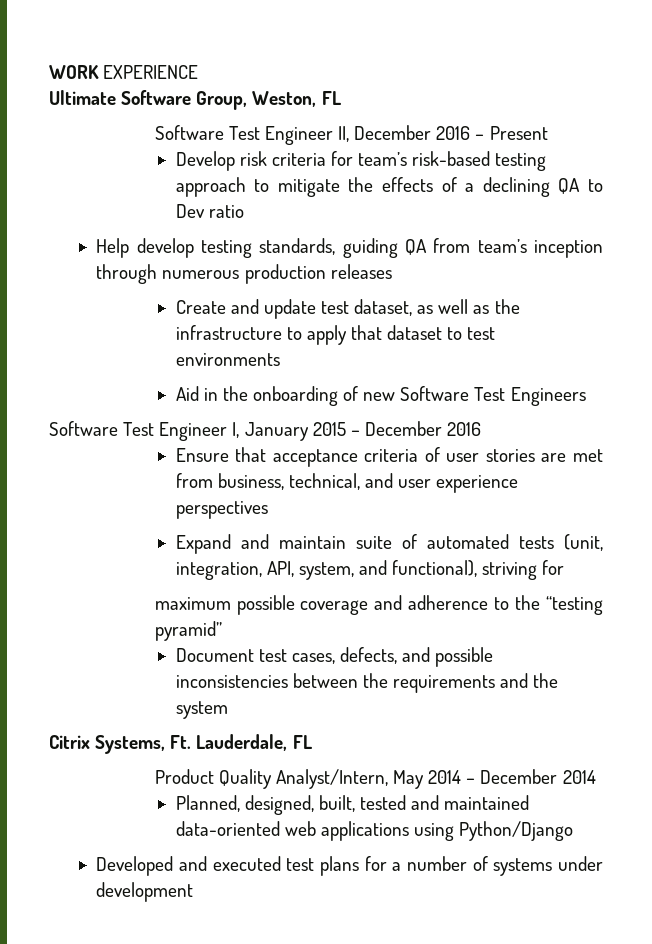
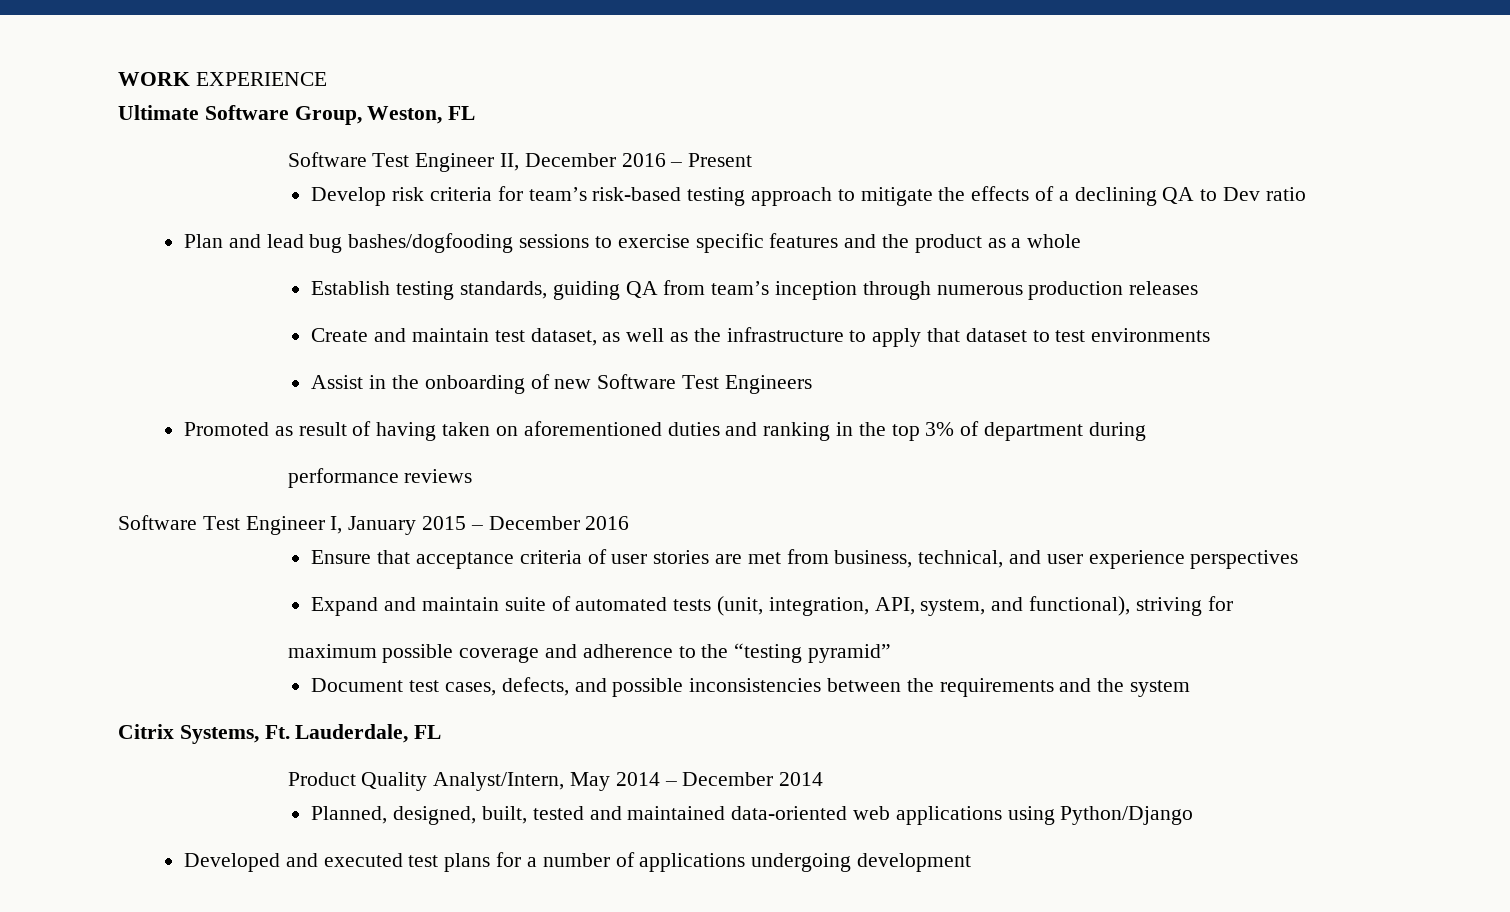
- Help develop testing standards, guiding QA from team’s inception through numerous production releases
+ Plan and lead bug bashes/dogfooding sessions to exercise specific features and the product as a whole
+ Establish testing standards, guiding QA from team’s inception through numerous production releases
- Create and update test dataset, as well as the infrastructure to apply that dataset to test environments
+ Create and maintain test dataset, as well as the infrastructure to apply that dataset to test environments
- Aid in the onboarding of new Software Test Engineers
+ Assist in the onboarding of new Software Test Engineers
+ Promoted as result of having taken on aforementioned duties and ranking in the top 3% of department during
+ performance reviews
- Developed and executed test plans for a number of systems under development
+ Developed and executed test plans for a number of applications undergoing development

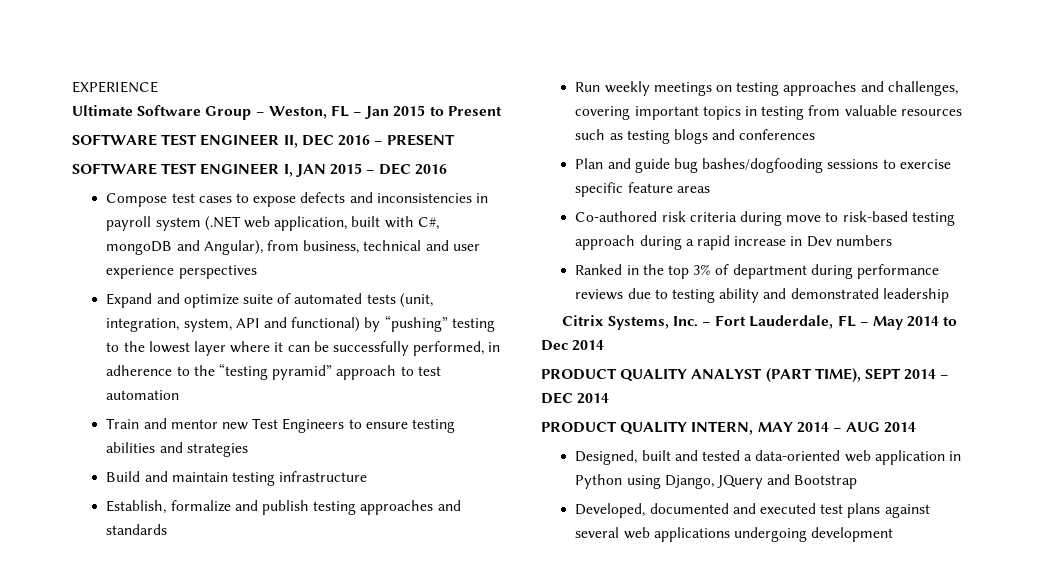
- WORK EXPERIENCE
+ EXPERIENCE
- Ultimate Software Group, Weston, FL
- Software Test Engineer II, December 2016 – Present
- Develop risk criteria for team’s risk-based testing approach to mitigate the effects of a declining QA to Dev ratio
+ Ultimate Software Group – Weston, FL – Jan 2015 to Present
+ SOFTWARE TEST ENGINEER II, DEC 2016 – PRESENT
+ SOFTWARE TEST ENGINEER I, JAN 2015 – DEC 2016
+ Compose test cases to expose defects and inconsistencies in payroll system (.NET web application, built with C#, mongoDB and Angular), from business, technical and user experience perspectives
+ Expand and optimize suite of automated tests (unit, integration, system, API and functional) by “pushing” testing to the lowest layer where it can be successfully performed, in adherence to the “testing pyramid” approach to test automation
+ Train and mentor new Test Engineers to ensure testing abilities and strategies
+ Build and maintain testing infrastructure
+ Establish, formalize and publish testing approaches and standards
+ Run weekly meetings on testing approaches and challenges, covering important topics in testing from valuable resources such as testing blogs and conferences
- Plan and lead bug bashes/dogfooding sessions to exercise specific features and the product as a whole
- Establish testing standards, guiding QA from team’s inception through numerous production releases
- Create and maintain test dataset, as well as the infrastructure to apply that dataset to test environments
- Assist in the onboarding of new Software Test Engineers
- Promoted as result of having taken on aforementioned duties and ranking in the top 3% of department during
- performance reviews
- Software Test Engineer I, January 2015 – December 2016
- Ensure that acceptance criteria of user stories are met from business, technical, and user experience perspectives
- Expand and maintain suite of automated tests (unit, integration, API, system, and functional), striving for
- maximum possible coverage and adherence to the “testing pyramid”
- Document test cases, defects, and possible inconsistencies between the requirements and the system
+ Plan and guide bug bashes/dogfooding sessions to exercise specific feature areas
+ Co-authored risk criteria during move to risk-based testing approach during a rapid increase in Dev numbers
+ Ranked in the top 3% of department during performance reviews due to testing ability and demonstrated leadership
- Citrix Systems, Ft. Lauderdale, FL
- Product Quality Analyst/Intern, May 2014 – December 2014
- Planned, designed, built, tested and maintained data-oriented web applications using Python/Django
- Developed and executed test plans for a number of applications undergoing development
+ Citrix Systems, Inc. – Fort Lauderdale, FL – May 2014 to Dec 2014
+ PRODUCT QUALITY ANALYST (PART TIME), SEPT 2014 – DEC 2014
+ PRODUCT QUALITY INTERN, MAY 2014 – AUG 2014
+ Designed, built and tested a data-oriented web application in Python using Django, JQuery and Bootstrap
+ Developed, documented and executed test plans against several web applications undergoing development

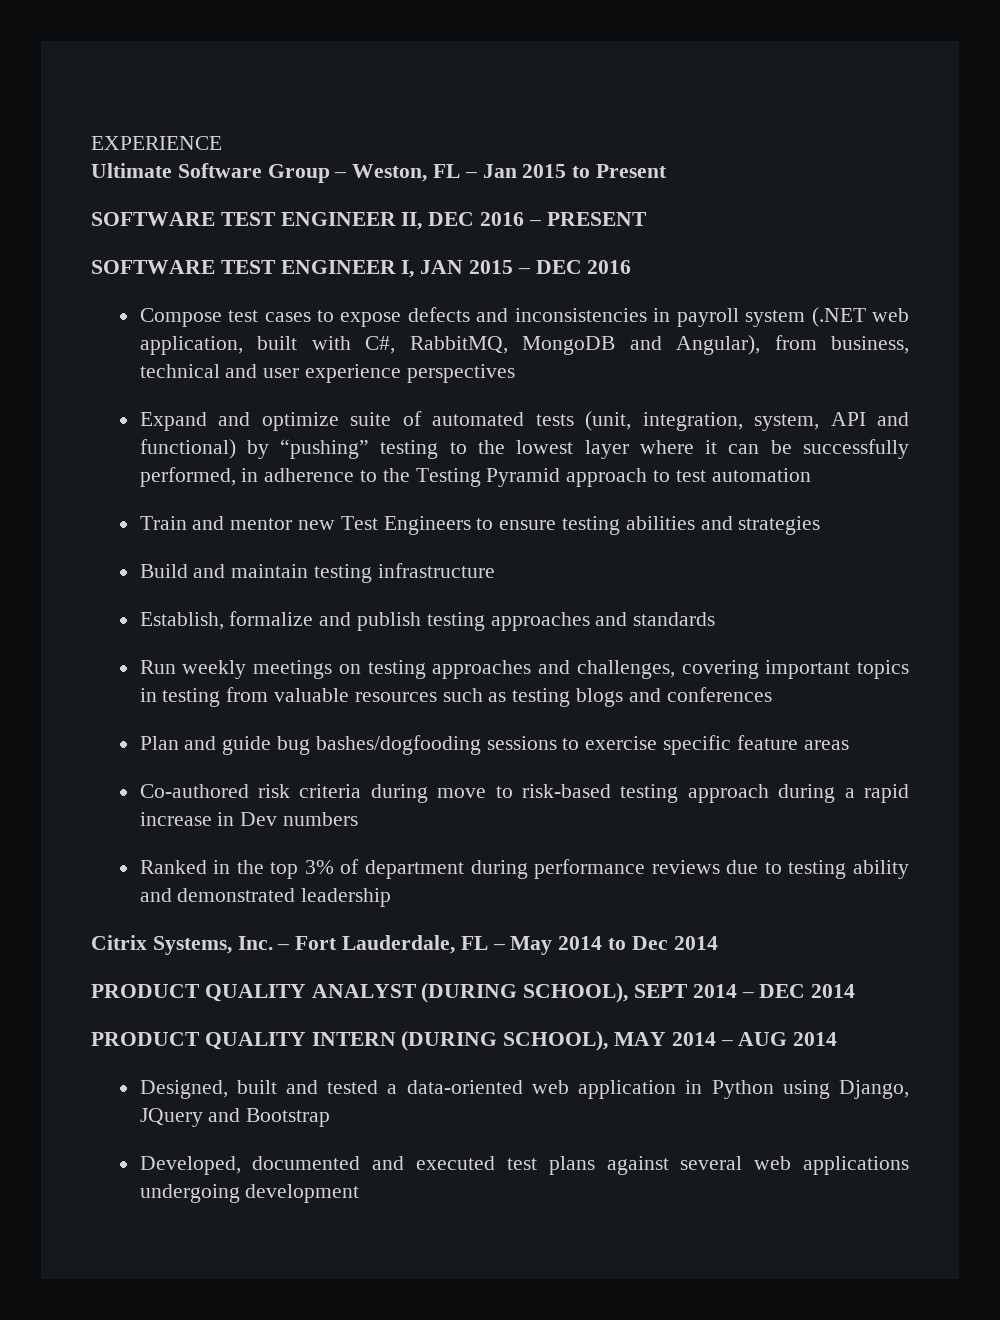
- Compose test cases to expose defects and inconsistencies in payroll system (.NET web application, built with C#, mongoDB and Angular), from business, technical and user experience perspectives
+ Compose test cases to expose defects and inconsistencies in payroll system (.NET web application, built with C#, RabbitMQ, MongoDB and Angular), from business, technical and user experience perspectives
- Expand and optimize suite of automated tests (unit, integration, system, API and functional) by “pushing” testing to the lowest layer where it can be successfully performed, in adherence to the “testing pyramid” approach to test automation
+ Expand and optimize suite of automated tests (unit, integration, system, API and functional) by “pushing” testing to the lowest layer where it can be successfully performed, in adherence to the Testing Pyramid approach to test automation
- PRODUCT QUALITY ANALYST (PART TIME), SEPT 2014 – DEC 2014
+ PRODUCT QUALITY ANALYST (DURING SCHOOL), SEPT 2014 – DEC 2014
- PRODUCT QUALITY INTERN, MAY 2014 – AUG 2014
+ PRODUCT QUALITY INTERN (DURING SCHOOL), MAY 2014 – AUG 2014

